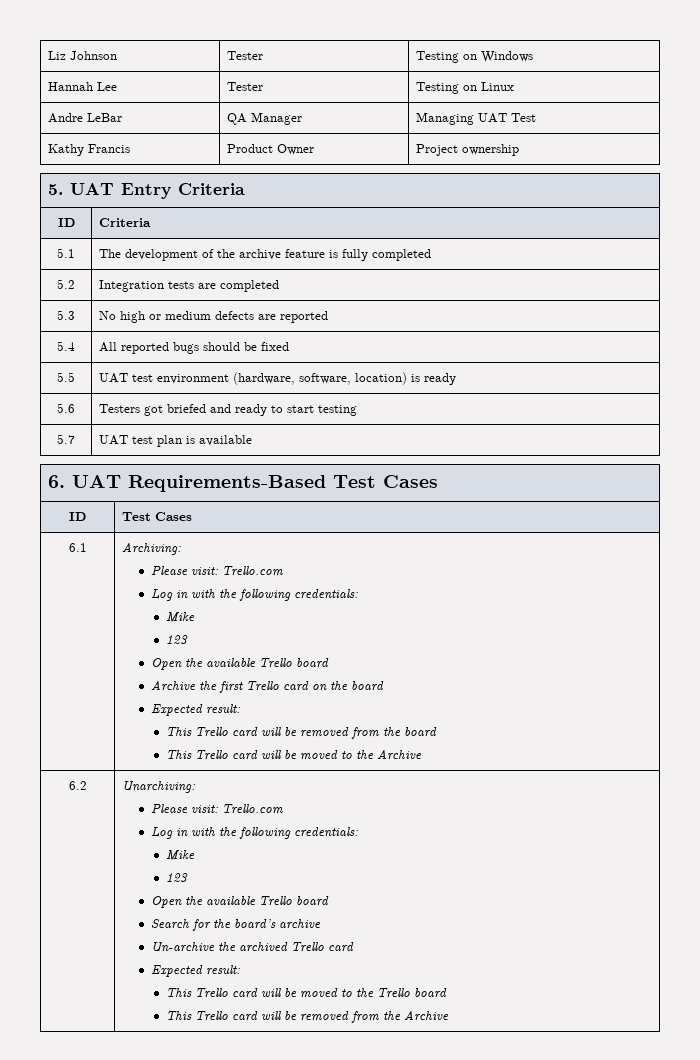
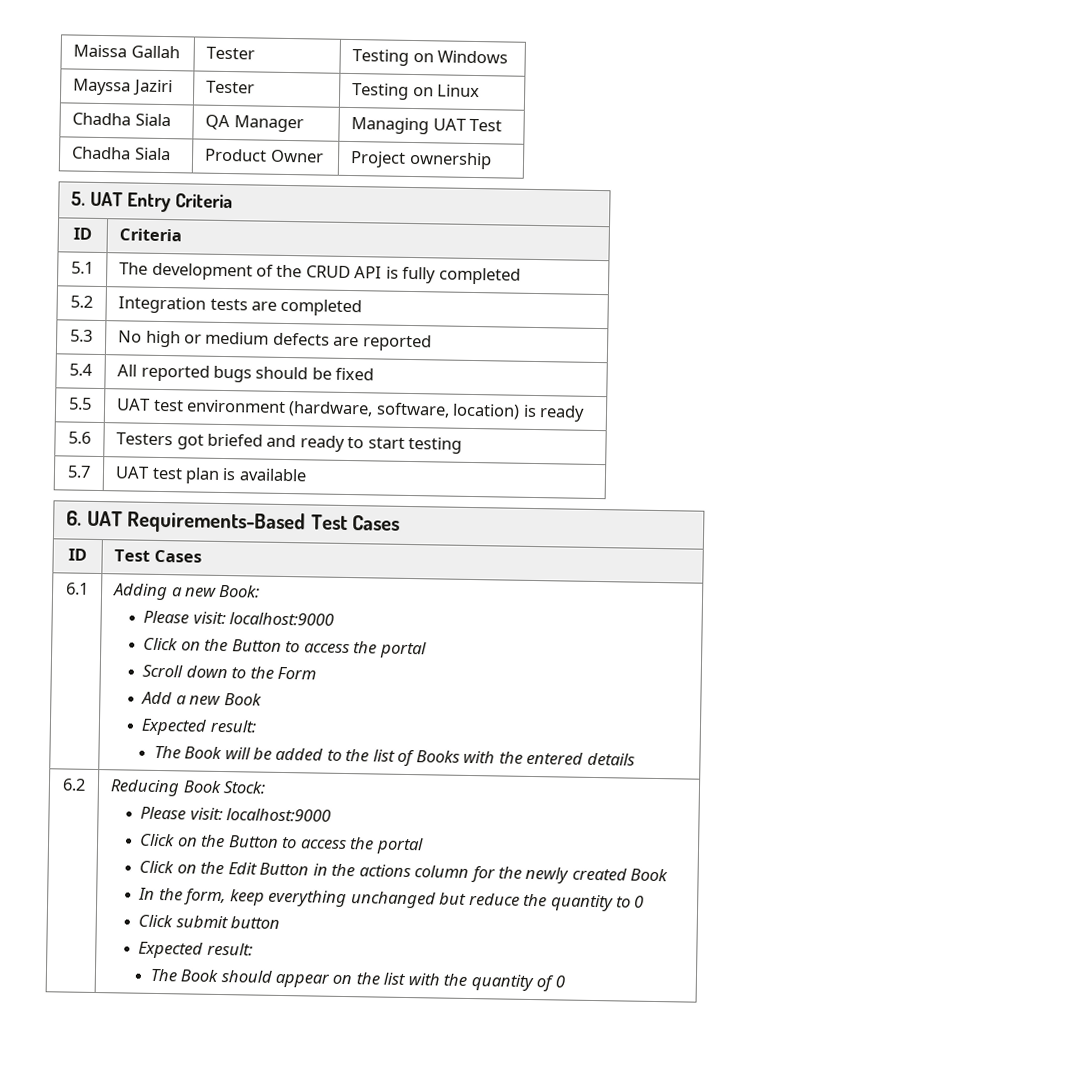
- Liz Johnson | Tester | Testing on Windows
+ Maissa Gallah | Tester | Testing on Windows
- Hannah Lee | Tester | Testing on Linux
+ Mayssa Jaziri | Tester | Testing on Linux
- Andre LeBar | QA Manager | Managing UAT Test
+ Chadha Siala | QA Manager | Managing UAT Test
- Kathy Francis | Product Owner | Project ownership
+ Chadha Siala | Product Owner | Project ownership
- 5.1 | The development of the archive feature is fully completed
+ 5.1 | The development of the CRUD API is fully completed
- Archiving:
- Please visit: Trello.com
- Log in with the following credentials:
- Mike
- 123
- Open the available Trello board
- Archive the first Trello card on the board
+ Adding a new Book:
+ Please visit: localhost:9000
+ Click on the Button to access the portal
+ Scroll down to the Form
+ Add a new Book
  Expected result:
- This Trello card will be removed from the board
- This Trello card will be moved to the Archive
- 6.2 | Unarchiving:
- Please visit: Trello.com
- Log in with the following credentials:
- Mike
- 123
- Open the available Trello board
- Search for the board’s archive
- Un-archive the archived Trello card
+ The Book will be added to the list of Books with the entered details
+ 6.2 | Reducing Book Stock:
+ Please visit: localhost:9000
+ Click on the Button to access the portal
+ Click on the Edit Button in the actions column for the newly created Book
+ In the form, keep everything unchanged but reduce the quantity to 0
+ Click submit button
  Expected result:
- This Trello card will be moved to the Trello board
- This Trello card will be removed from the Archive
+ The Book should appear on the list with the quantity of 0

